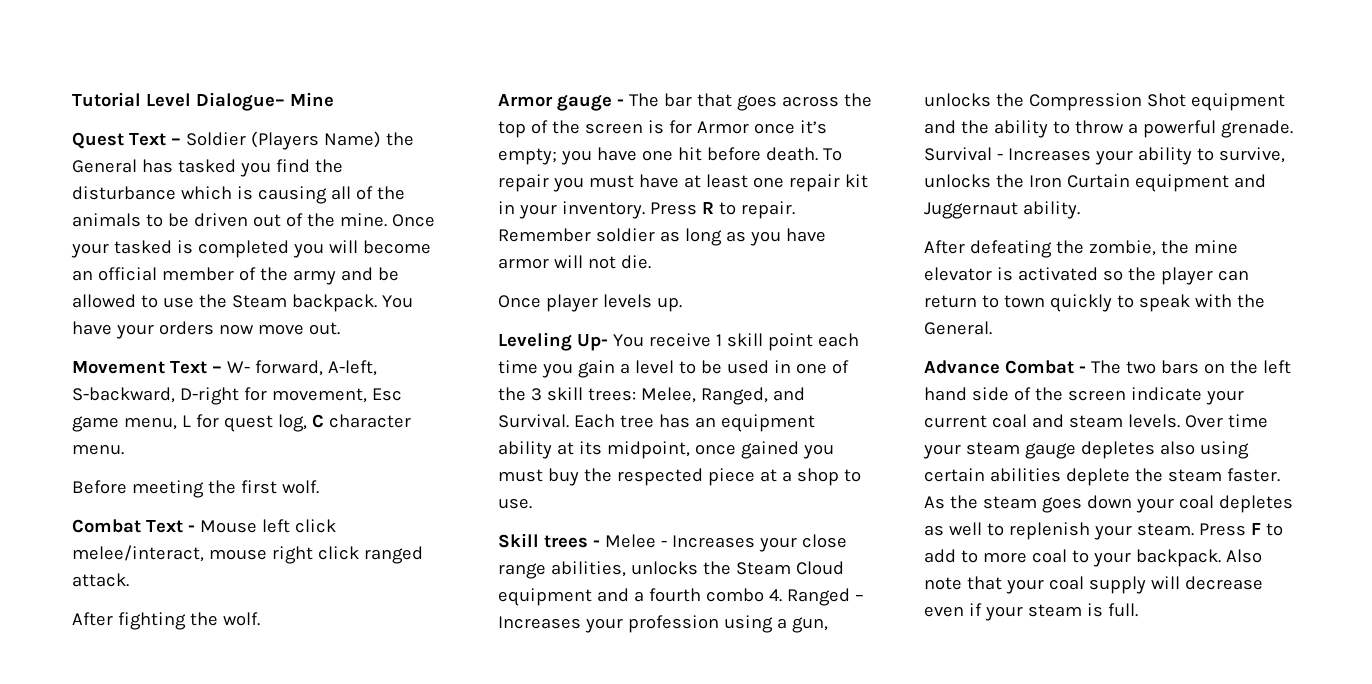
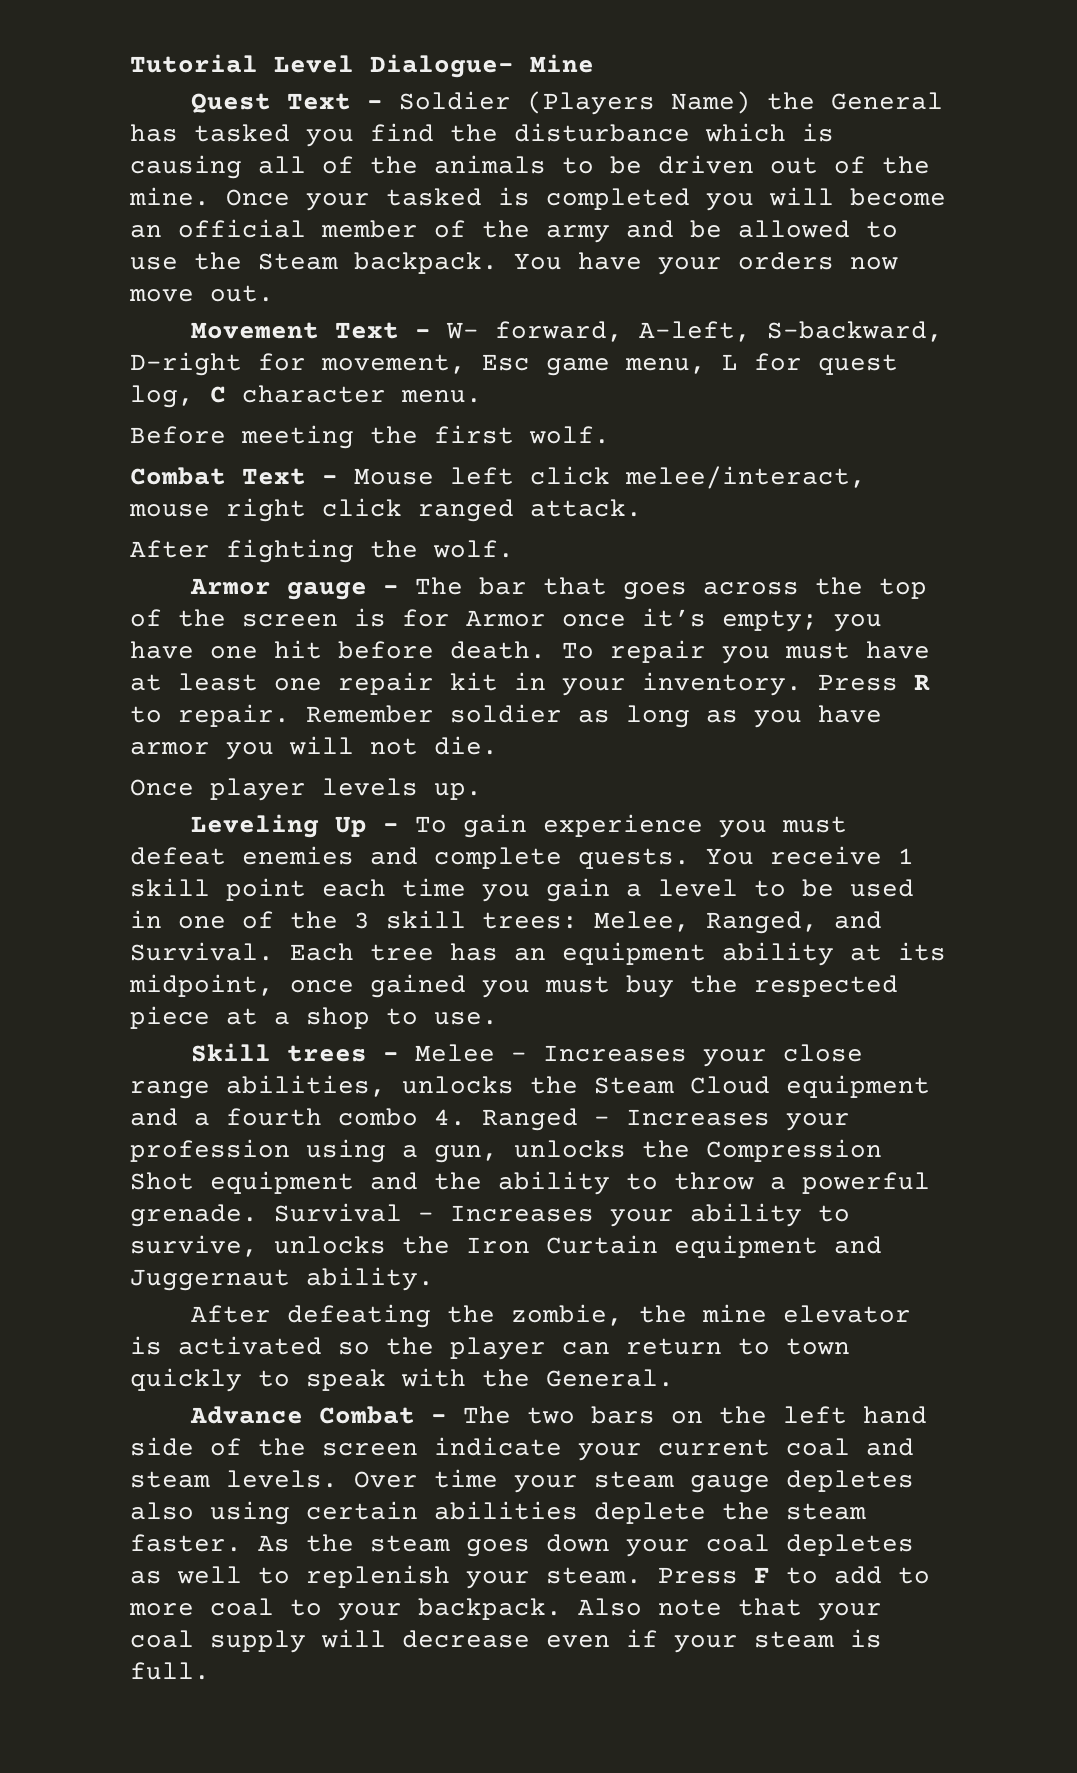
- Remember soldier as long as you have armor will not die.
+ Remember soldier as long as you have armor you will not die.
- Leveling Up- You receive 1 skill point each time you gain a level to be used in one of the 3 skill trees: Melee, Ranged, and Survival.
+ Leveling Up – To gain experience you must defeat enemies and complete quests. You receive 1 skill point each time you gain a level to be used in one of the 3 skill trees: Melee, Ranged, and Survival.

